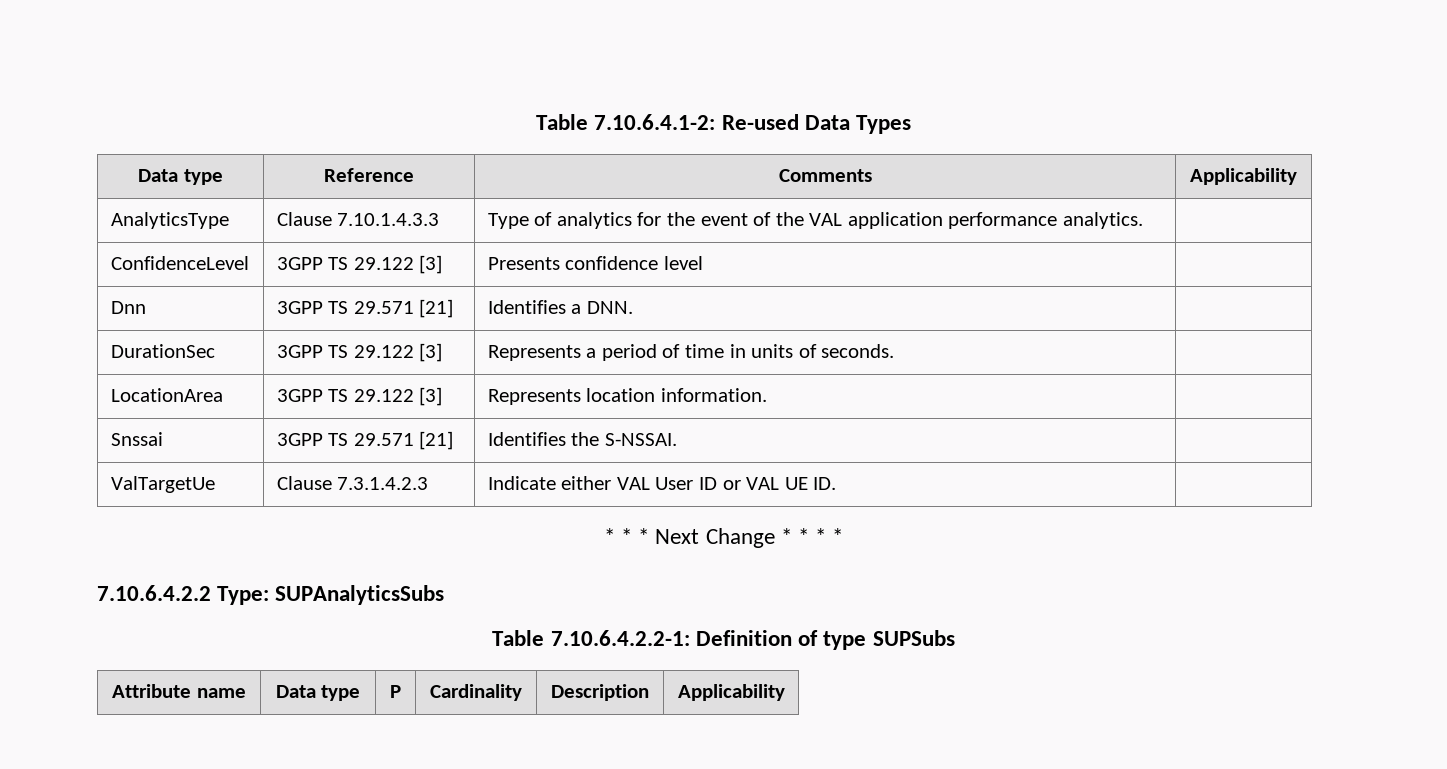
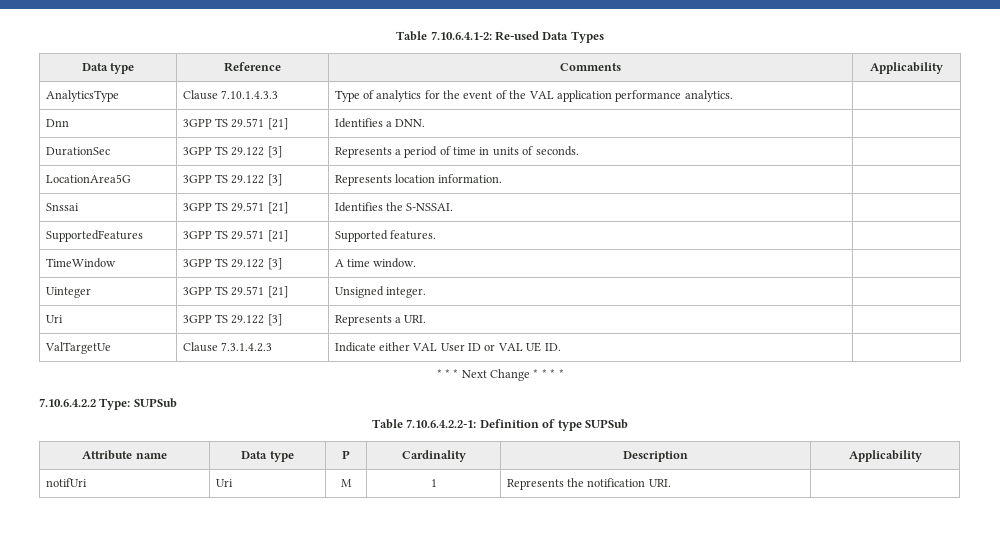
- ConfidenceLevel | 3GPP TS 29.122 [3] | Presents confidence level |
- LocationArea | 3GPP TS 29.122 [3] | Represents location information. |
+ LocationArea5G | 3GPP TS 29.122 [3] | Represents location information. |
+ SupportedFeatures | 3GPP TS 29.571 [21] | Supported features. |
+ TimeWindow | 3GPP TS 29.122 [3] | A time window. |
+ Uinteger | 3GPP TS 29.571 [21] | Unsigned integer. |
+ Uri | 3GPP TS 29.122 [3] | Represents a URI. |
- 7.10.6.4.2.2 Type: SUPAnalyticsSubs
+ 7.10.6.4.2.2 Type: SUPSub
- Table 7.10.6.4.2.2-1: Definition of type SUPSubs
+ Table 7.10.6.4.2.2-1: Definition of type SUPSub
+ notifUri | Uri | M | 1 | Represents the notification URI. |

